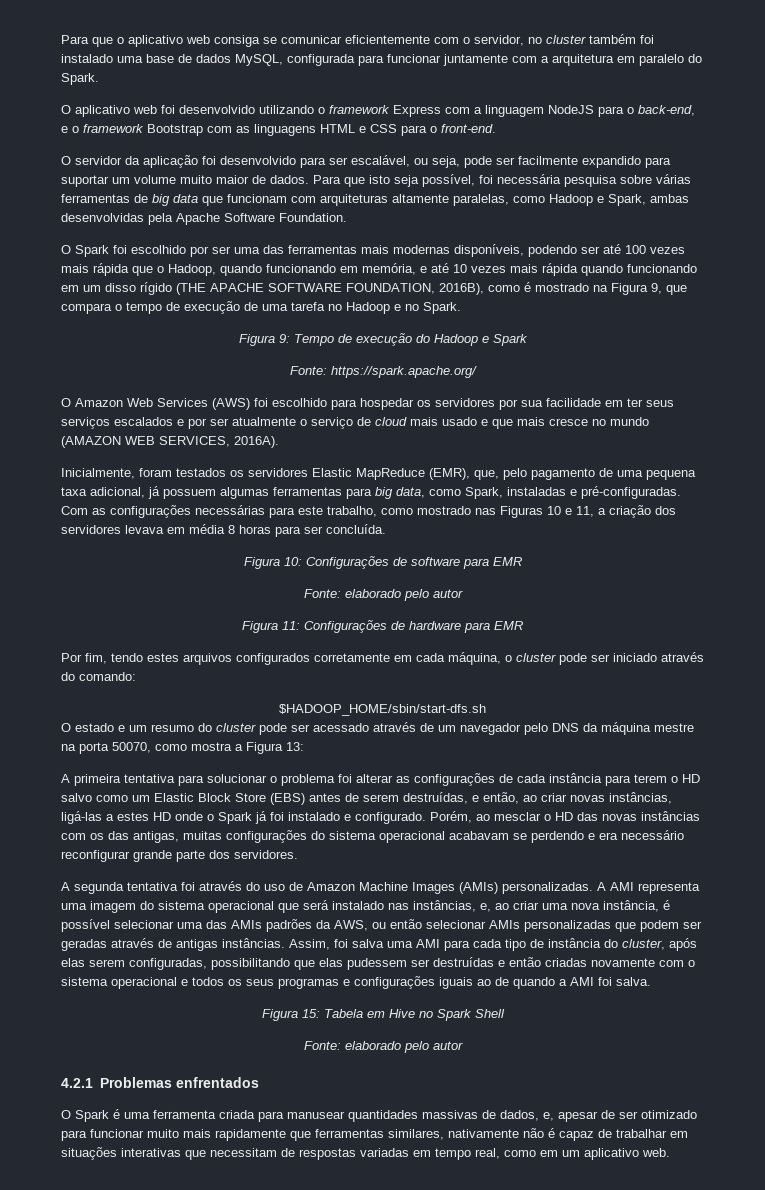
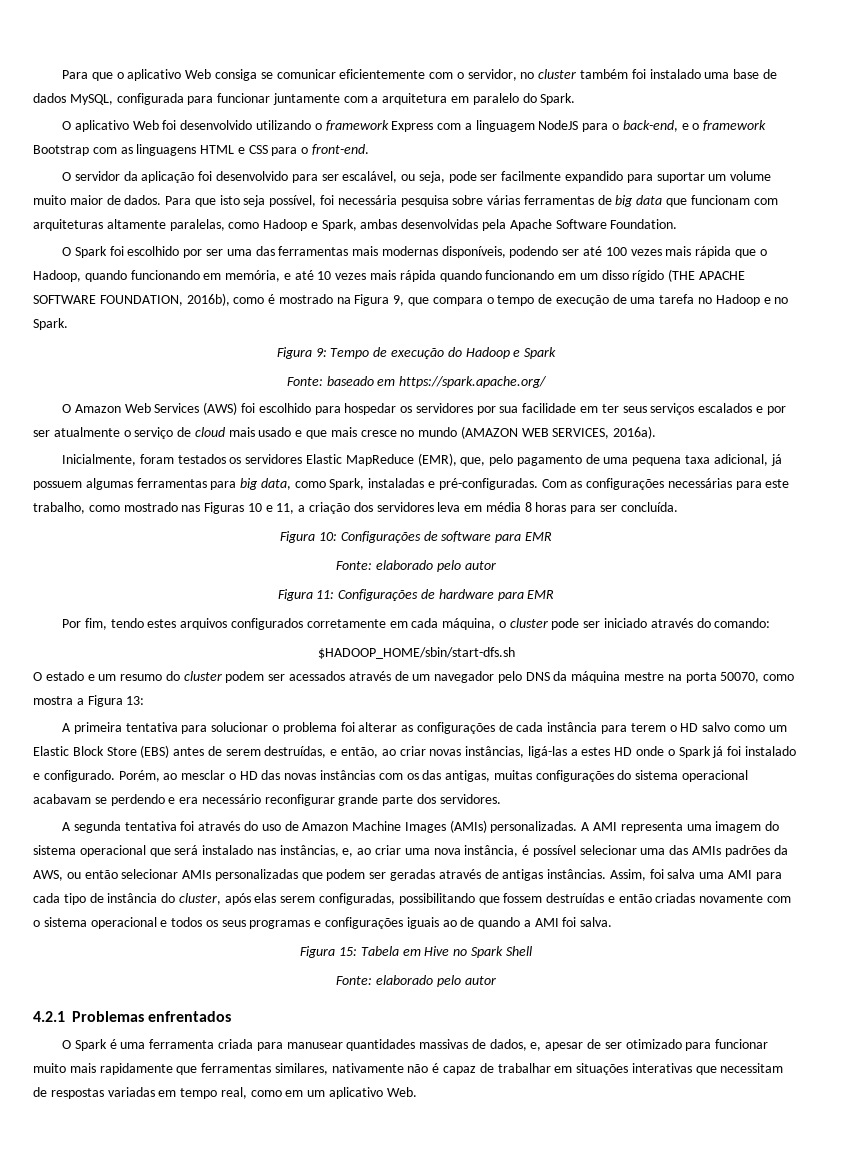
- Para que o aplicativo web consiga se comunicar eficientemente com o servidor, no cluster também foi instalado uma base de dados MySQL, configurada para funcionar juntamente com a arquitetura em paralelo do Spark.
+ Para que o aplicativo Web consiga se comunicar eficientemente com o servidor, no cluster também foi instalado uma base de dados MySQL, configurada para funcionar juntamente com a arquitetura em paralelo do Spark.
- O aplicativo web foi desenvolvido utilizando o framework Express com a linguagem NodeJS para o back-end, e o framework Bootstrap com as linguagens HTML e CSS para o front-end.
+ O aplicativo Web foi desenvolvido utilizando o framework Express com a linguagem NodeJS para o back-end, e o framework Bootstrap com as linguagens HTML e CSS para o front-end.
- O Spark foi escolhido por ser uma das ferramentas mais modernas disponíveis, podendo ser até 100 vezes mais rápida que o Hadoop, quando funcionando em memória, e até 10 vezes mais rápida quando funcionando em um disso rígido (THE APACHE SOFTWARE FOUNDATION, 2016B), como é mostrado na Figura 9, que compara o tempo de execução de uma tarefa no Hadoop e no Spark.
+ O Spark foi escolhido por ser uma das ferramentas mais modernas disponíveis, podendo ser até 100 vezes mais rápida que o Hadoop, quando funcionando em memória, e até 10 vezes mais rápida quando funcionando em um disso rígido (THE APACHE SOFTWARE FOUNDATION, 2016b), como é mostrado na Figura 9, que compara o tempo de execução de uma tarefa no Hadoop e no Spark.
- Fonte: https://spark.apache.org/
+ Fonte: baseado em https://spark.apache.org/
- O Amazon Web Services (AWS) foi escolhido para hospedar os servidores por sua facilidade em ter seus serviços escalados e por ser atualmente o serviço de cloud mais usado e que mais cresce no mundo (AMAZON WEB SERVICES, 2016A).
+ O Amazon Web Services (AWS) foi escolhido para hospedar os servidores por sua facilidade em ter seus serviços escalados e por ser atualmente o serviço de cloud mais usado e que mais cresce no mundo (AMAZON WEB SERVICES, 2016a).
- Com as configurações necessárias para este trabalho, como mostrado nas Figuras 10 e 11, a criação dos servidores levava em média 8 horas para ser concluída.
+ Com as configurações necessárias para este trabalho, como mostrado nas Figuras 10 e 11, a criação dos servidores leva em média 8 horas para ser concluída.
- O estado e um resumo do cluster pode ser acessado através de um navegador pelo DNS da máquina mestre na porta 50070, como mostra a Figura 13:
+ O estado e um resumo do cluster podem ser acessados através de um navegador pelo DNS da máquina mestre na porta 50070, como mostra a Figura 13:
- Assim, foi salva uma AMI para cada tipo de instância do cluster, após elas serem configuradas, possibilitando que elas pudessem ser destruídas e então criadas novamente com o sistema operacional e todos os seus programas e configurações iguais ao de quando a AMI foi salva.
+ Assim, foi salva uma AMI para cada tipo de instância do cluster, após elas serem configuradas, possibilitando que fossem destruídas e então criadas novamente com o sistema operacional e todos os seus programas e configurações iguais ao de quando a AMI foi salva.
- O Spark é uma ferramenta criada para manusear quantidades massivas de dados, e, apesar de ser otimizado para funcionar muito mais rapidamente que ferramentas similares, nativamente não é capaz de trabalhar em situações interativas que necessitam de respostas variadas em tempo real, como em um aplicativo web.
+ O Spark é uma ferramenta criada para manusear quantidades massivas de dados, e, apesar de ser otimizado para funcionar muito mais rapidamente que ferramentas similares, nativamente não é capaz de trabalhar em situações interativas que necessitam de respostas variadas em tempo real, como em um aplicativo Web.

